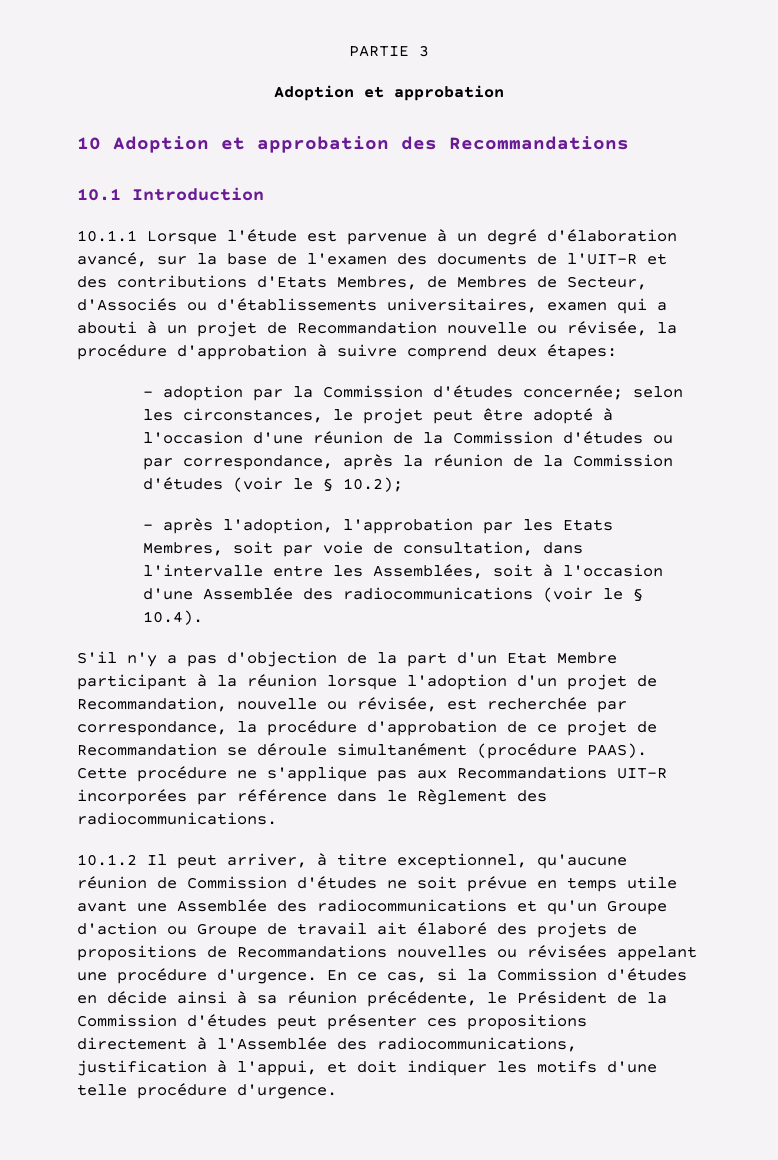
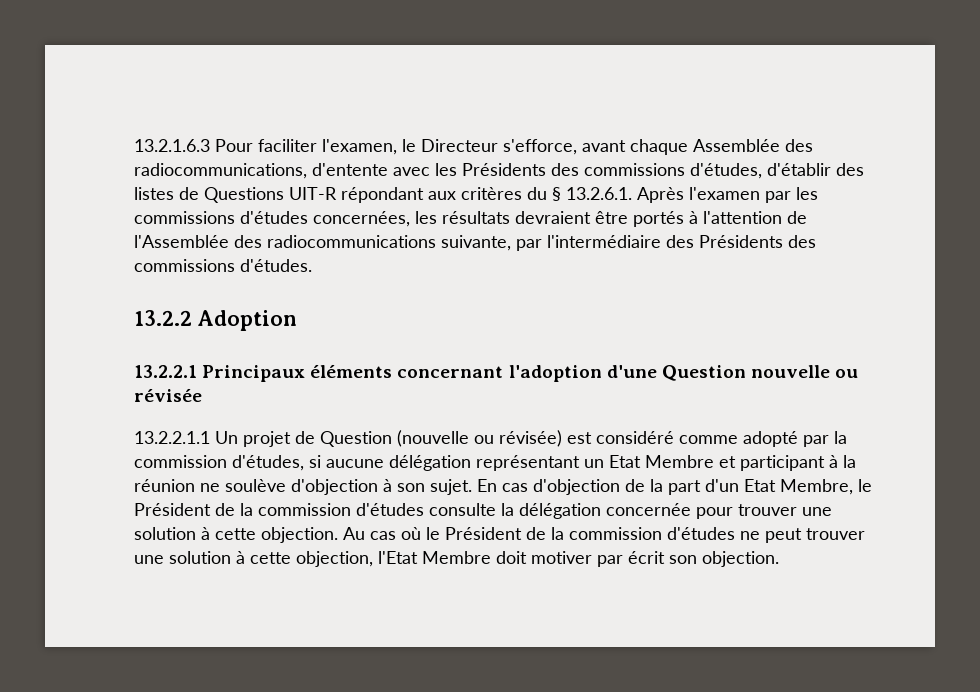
- PARTIE 3
- Adoption et approbation
- 10 Adoption et approbation des Recommandations
- 10.1 Introduction
- 10.1.1 Lorsque l'étude est parvenue à un degré d'élaboration avancé, sur la base de l'examen des documents de l'UIT-R et des contributions d'Etats Membres, de Membres de Secteur, d'Associés ou d'établissements universitaires, examen qui a abouti à un projet de Recommandation nouvelle ou révisée, la procédure d'approbation à suivre comprend deux étapes:
- – adoption par la Commission d'études concernée; selon les circonstances, le projet peut être adopté à l'occasion d'une réunion de la Commission d'études ou par correspondance, après la réunion de la Commission d'études (voir le § 10.2);
- – après l'adoption, l'approbation par les Etats Membres, soit par voie de consultation, dans l'intervalle entre les Assemblées, soit à l'occasion d'une Assemblée des radiocommunications (voir le § 10.4).
- S'il n'y a pas d'objection de la part d'un Etat Membre participant à la réunion lorsque l'adoption d'un projet de Recommandation, nouvelle ou révisée, est recherchée par correspondance, la procédure d'approbation de ce projet de Recommandation se déroule simultanément (procédure PAAS). Cette procédure ne s'applique pas aux Recommandations UIT-R incorporées par référence dans le Règlement des radiocommunications.
- 10.1.2 Il peut arriver, à titre exceptionnel, qu'aucune réunion de Commission d'études ne soit prévue en temps utile avant une Assemblée des radiocommunications et qu'un Groupe d'action ou Groupe de travail ait élaboré des projets de propositions de Recommandations nouvelles ou révisées appelant une procédure d'urgence. En ce cas, si la Commission d'études en décide ainsi à sa réunion précédente, le Président de la Commission d'études peut présenter ces propositions directement à l'Assemblée des radiocommunications, justification à l'appui, et doit indiquer les motifs d'une telle procédure d'urgence.
+ 13.2.1.6.3 Pour faciliter l'examen, le Directeur s'efforce, avant chaque Assemblée des radiocommunications, d'entente avec les Présidents des commissions d'études, d'établir des listes de Questions UIT-R répondant aux critères du § 13.2.6.1. Après l'examen par les commissions d'études concernées, les résultats devraient être portés à l'attention de l'Assemblée des radiocommunications suivante, par l'intermédiaire des Présidents des commissions d'études.
+ 13.2.2 Adoption
+ 13.2.2.1 Principaux éléments concernant l'adoption d'une Question nouvelle ou révisée
+ 13.2.2.1.1 Un projet de Question (nouvelle ou révisée) est considéré comme adopté par la commission d'études, si aucune délégation représentant un Etat Membre et participant à la réunion ne soulève d'objection à son sujet. En cas d'objection de la part d'un Etat Membre, le Président de la commission d'études consulte la délégation concernée pour trouver une solution à cette objection. Au cas où le Président de la commission d'études ne peut trouver une solution à cette objection, l'Etat Membre doit motiver par écrit son objection.

